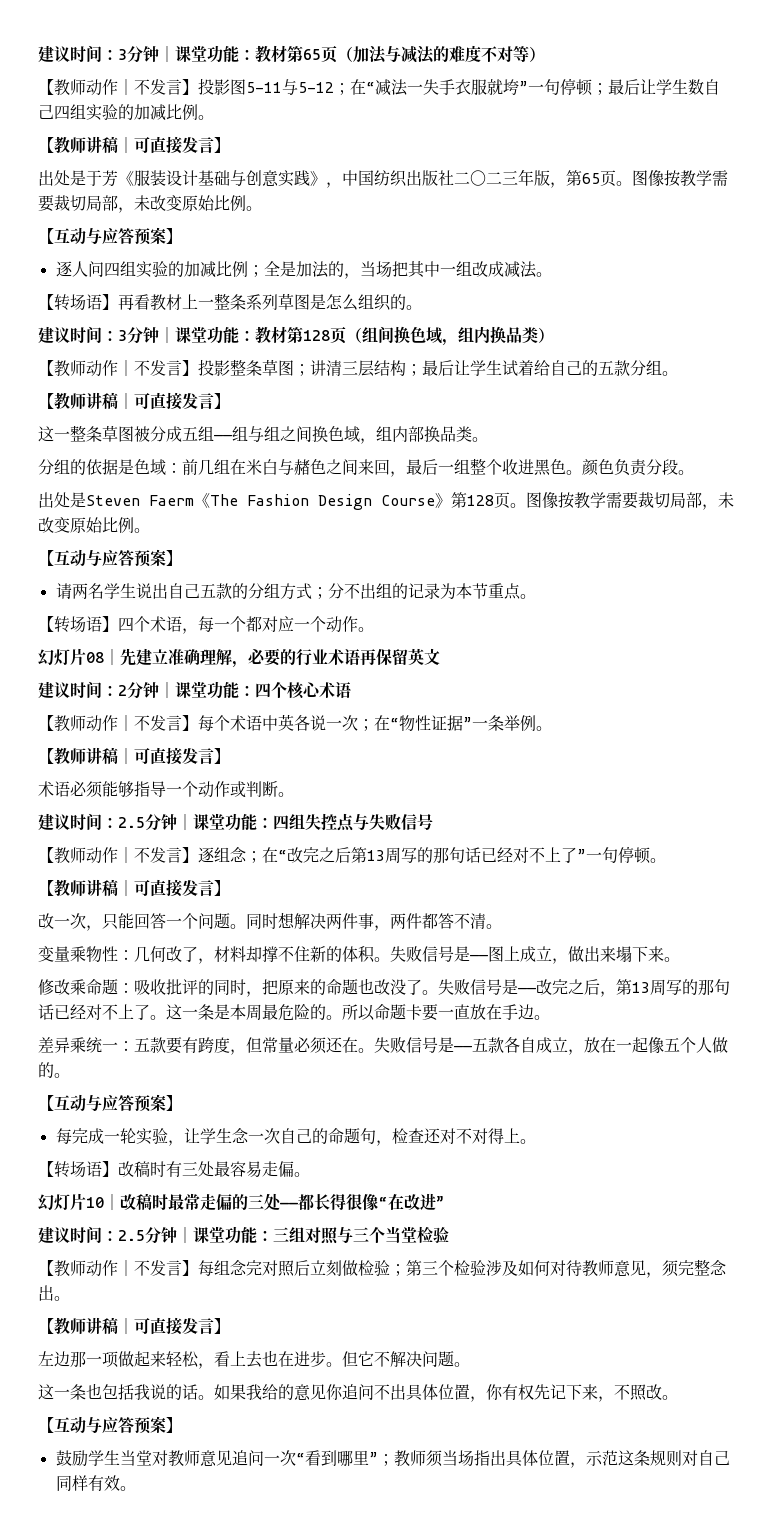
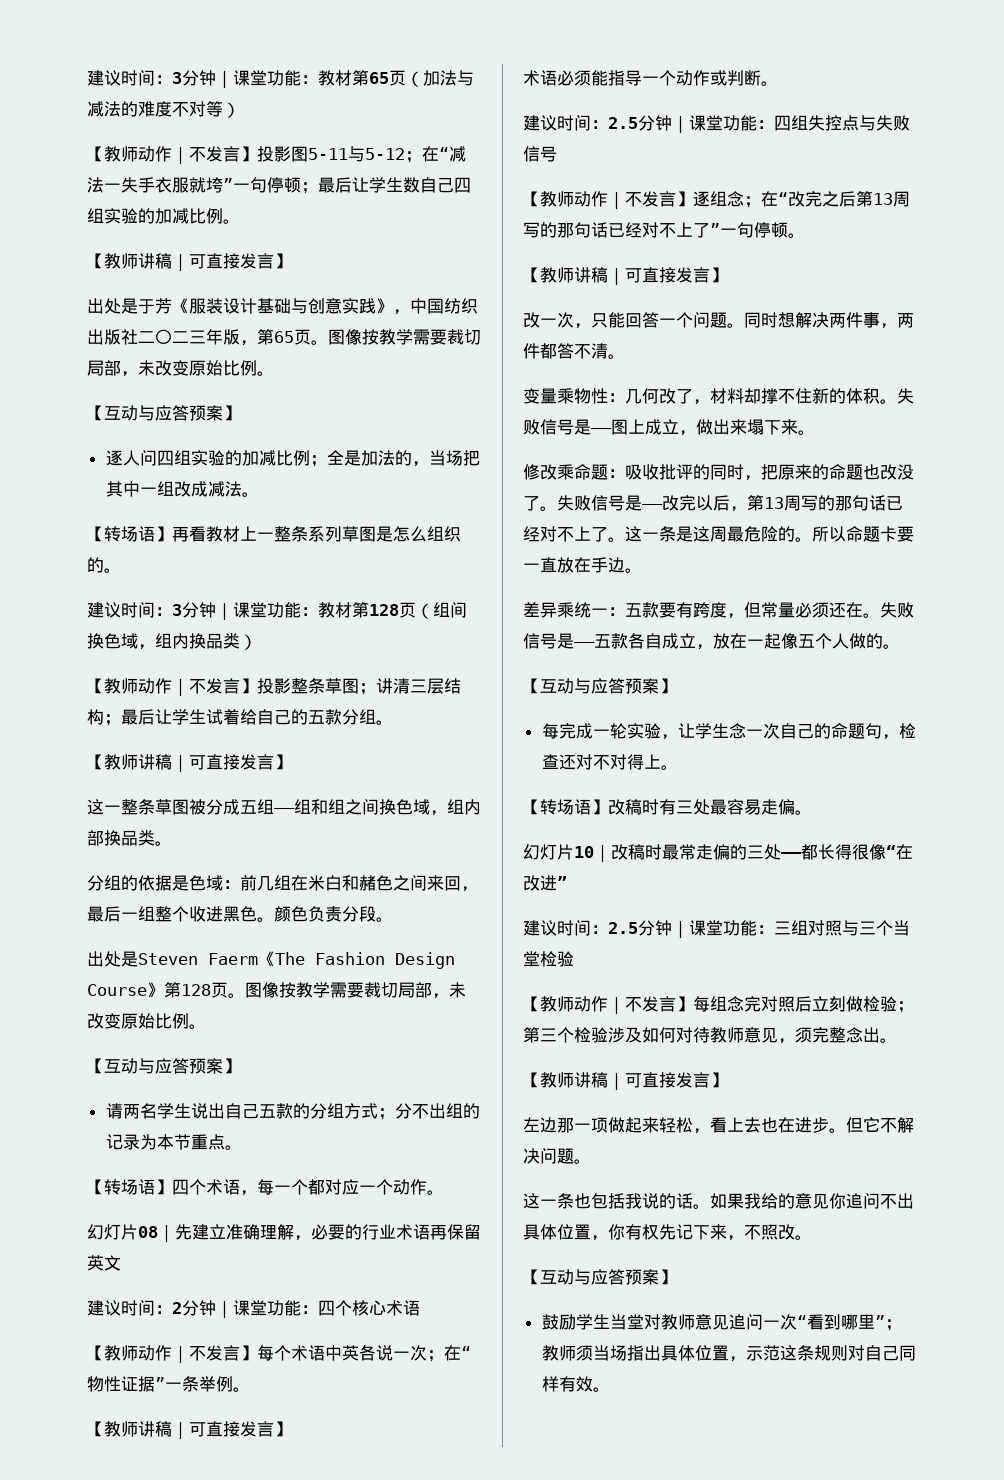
- 这一整条草图被分成五组——组与组之间换色域，组内部换品类。
+ 这一整条草图被分成五组——组和组之间换色域，组内部换品类。
- 分组的依据是色域：前几组在米白与赭色之间来回，最后一组整个收进黑色。
+ 分组的依据是色域：前几组在米白和赭色之间来回，最后一组整个收进黑色。
- 术语必须能够指导一个动作或判断。
+ 术语必须能指导一个动作或判断。
- 失败信号是——改完之后，第13周写的那句话已经对不上了。
+ 失败信号是——改完以后，第13周写的那句话已经对不上了。
- 这一条是本周最危险的。
+ 这一条是这周最危险的。

